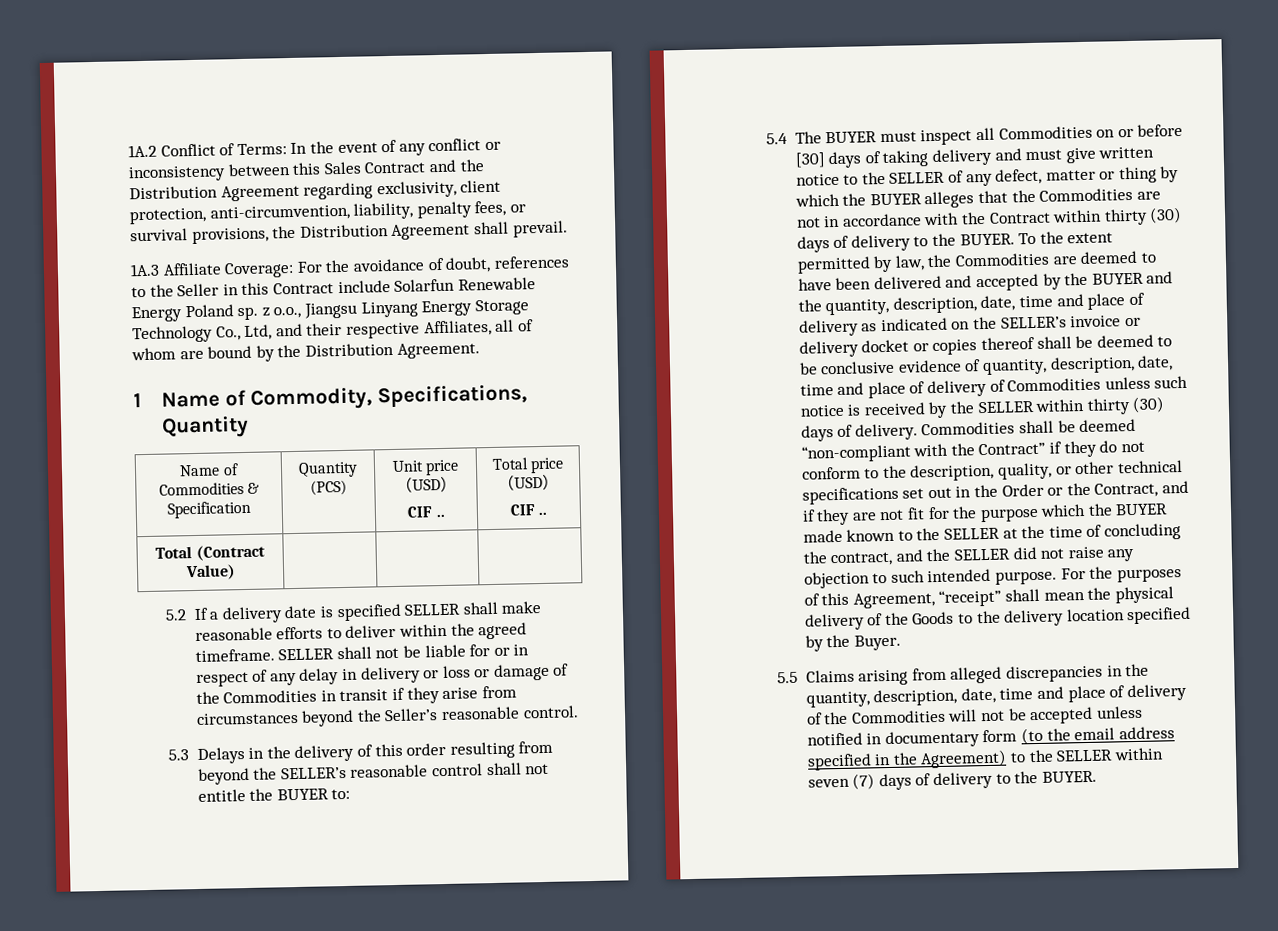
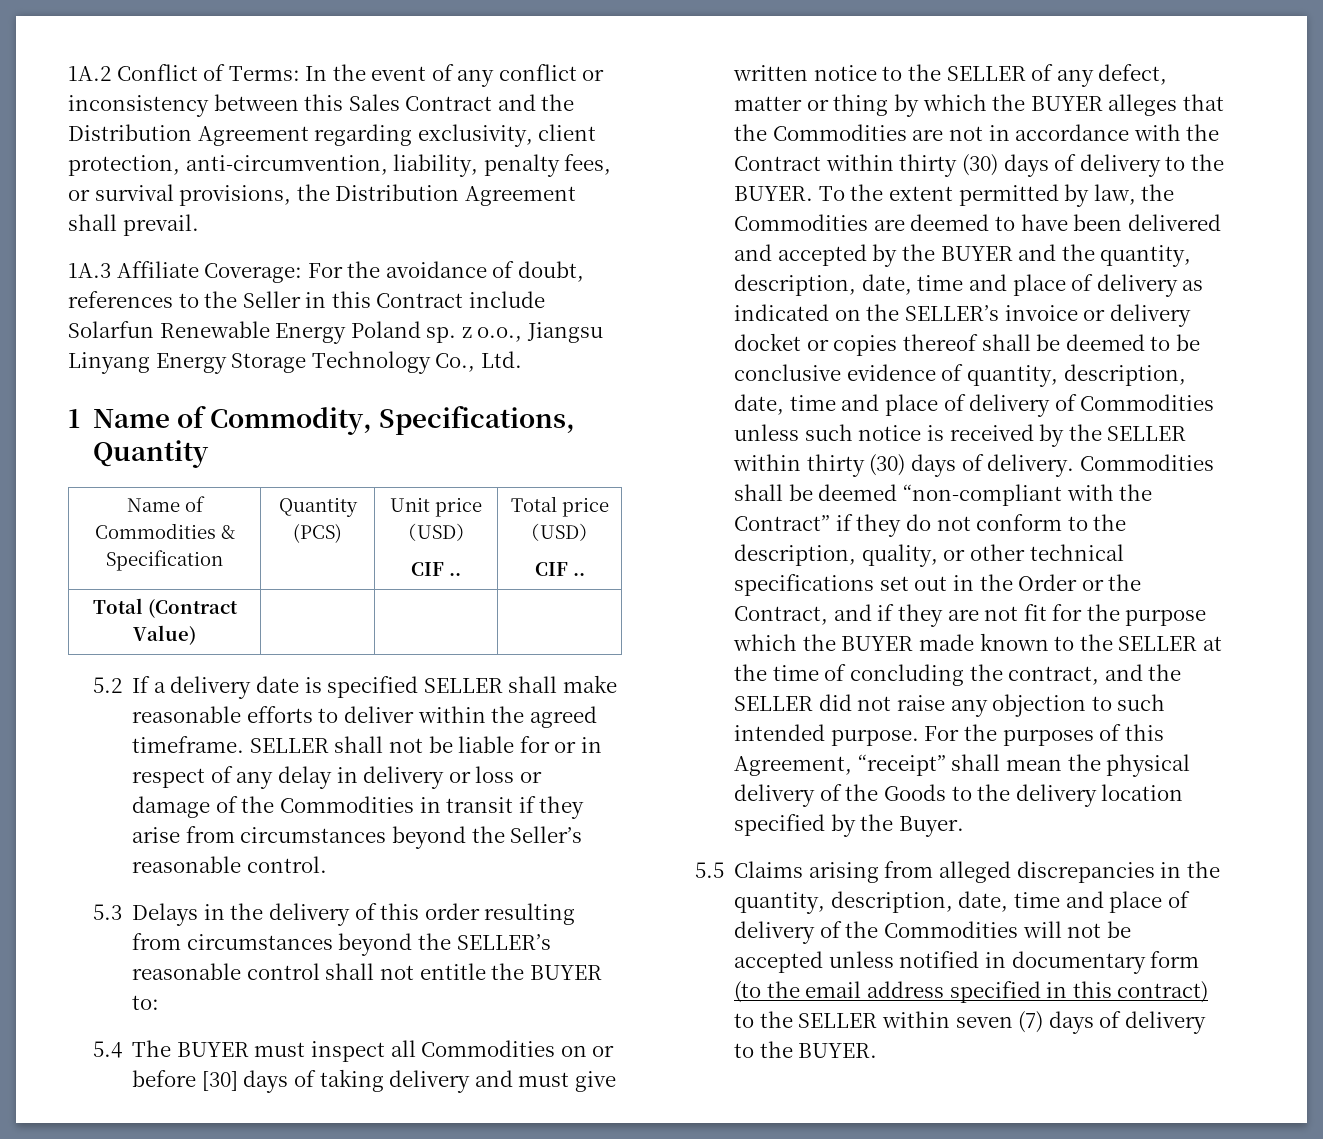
- 1A.3 Affiliate Coverage: For the avoidance of doubt, references to the Seller in this Contract include Solarfun Renewable Energy Poland sp. z o.o., Jiangsu Linyang Energy Storage Technology Co., Ltd, and their respective Affiliates, all of whom are bound by the Distribution Agreement.
+ 1A.3 Affiliate Coverage: For the avoidance of doubt, references to the Seller in this Contract include Solarfun Renewable Energy Poland sp. z o.o., Jiangsu Linyang Energy Storage Technology Co., Ltd.
- 5.3 Delays in the delivery of this order resulting from beyond the SELLER’s reasonable control shall not entitle the BUYER to:
+ 5.3 Delays in the delivery of this order resulting from circumstances beyond the SELLER’s reasonable control shall not entitle the BUYER to:
- 5.5 Claims arising from alleged discrepancies in the quantity, description, date, time and place of delivery of the Commodities will not be accepted unless notified in documentary form (to the email address specified in the Agreement) to the SELLER within seven (7) days of delivery to the BUYER.
+ 5.5 Claims arising from alleged discrepancies in the quantity, description, date, time and place of delivery of the Commodities will not be accepted unless notified in documentary form (to the email address specified in this contract) to the SELLER within seven (7) days of delivery to the BUYER.

